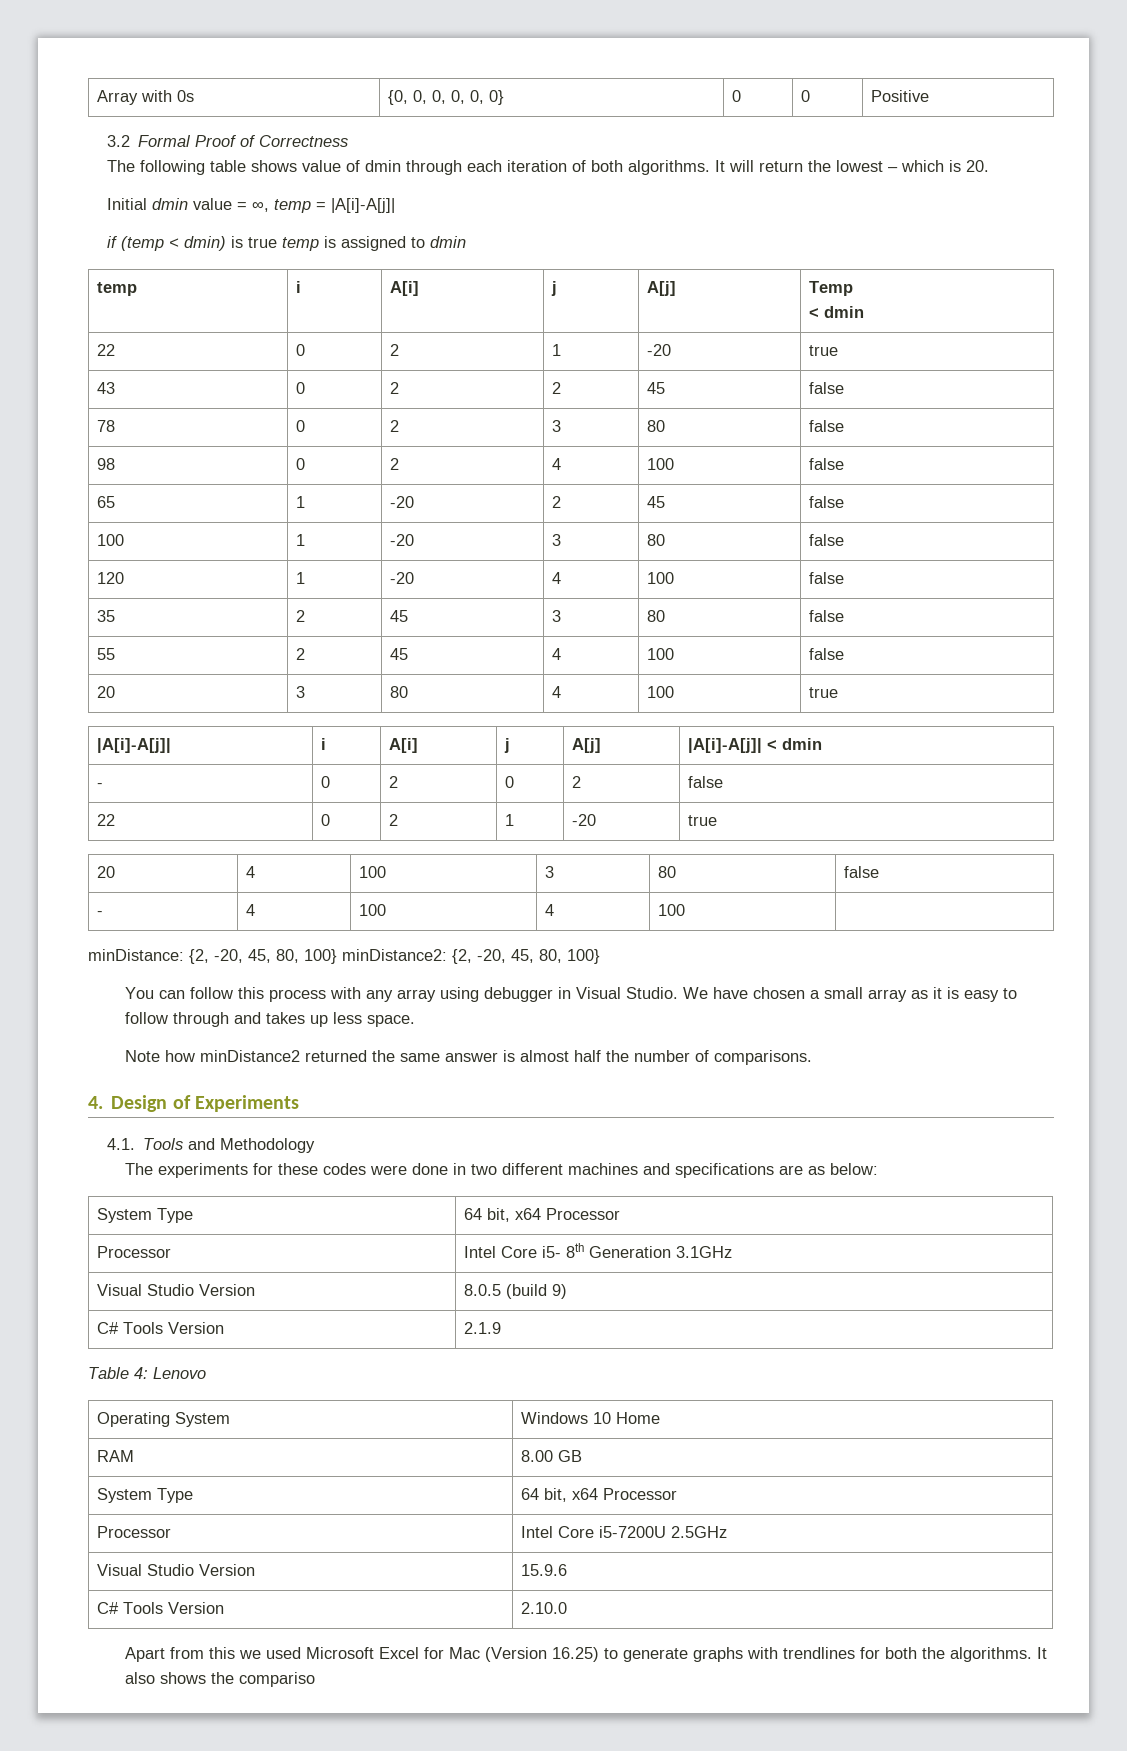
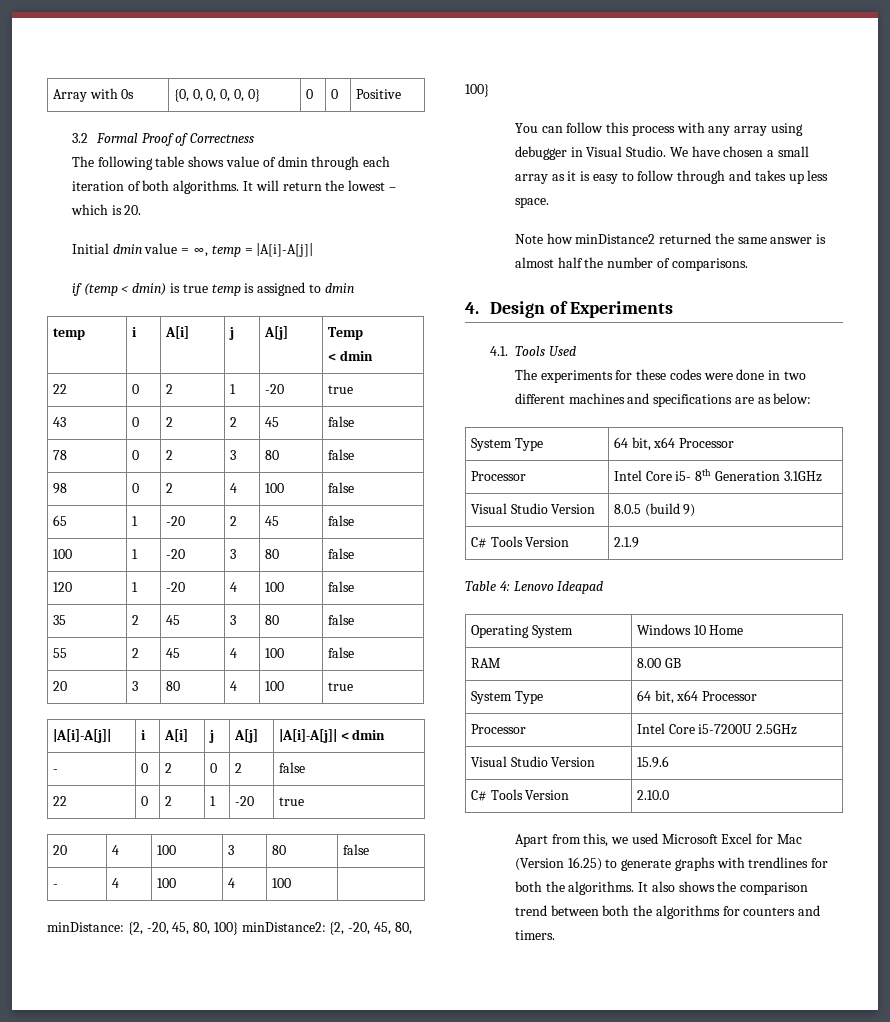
- 4.1. Tools and Methodology
+ 4.1. Tools Used
- Table 4: Lenovo
+ Table 4: Lenovo Ideapad
- Apart from this we used Microsoft Excel for Mac (Version 16.25) to generate graphs with trendlines for both the algorithms.
+ Apart from this, we used Microsoft Excel for Mac (Version 16.25) to generate graphs with trendlines for both the algorithms.
- It also shows the compariso
+ It also shows the comparison trend between both the algorithms for counters and timers.

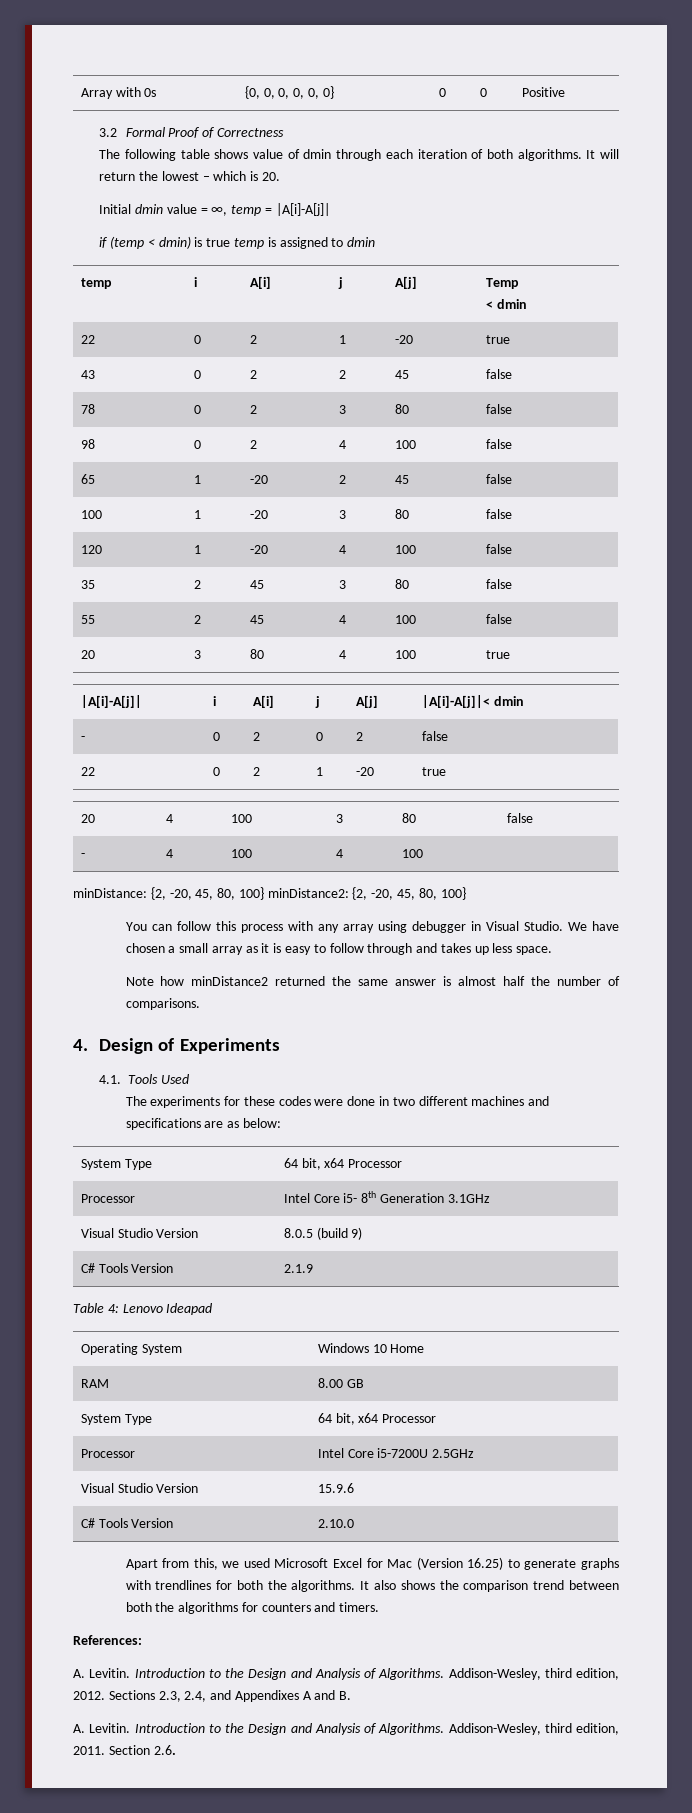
- |A[i]-A[j]| | i | A[i] | j | A[j] | |A[i]-A[j]| < dmin
+ |A[i]-A[j]| | i | A[i] | j | A[j] | |A[i]-A[j]|< dmin
+ References:
+ A. Levitin. Introduction to the Design and Analysis of Algorithms. Addison-Wesley, third edition, 2012. Sections 2.3, 2.4, and Appendixes A and B.
+ A. Levitin. Introduction to the Design and Analysis of Algorithms. Addison-Wesley, third edition, 2011. Section 2.6.

